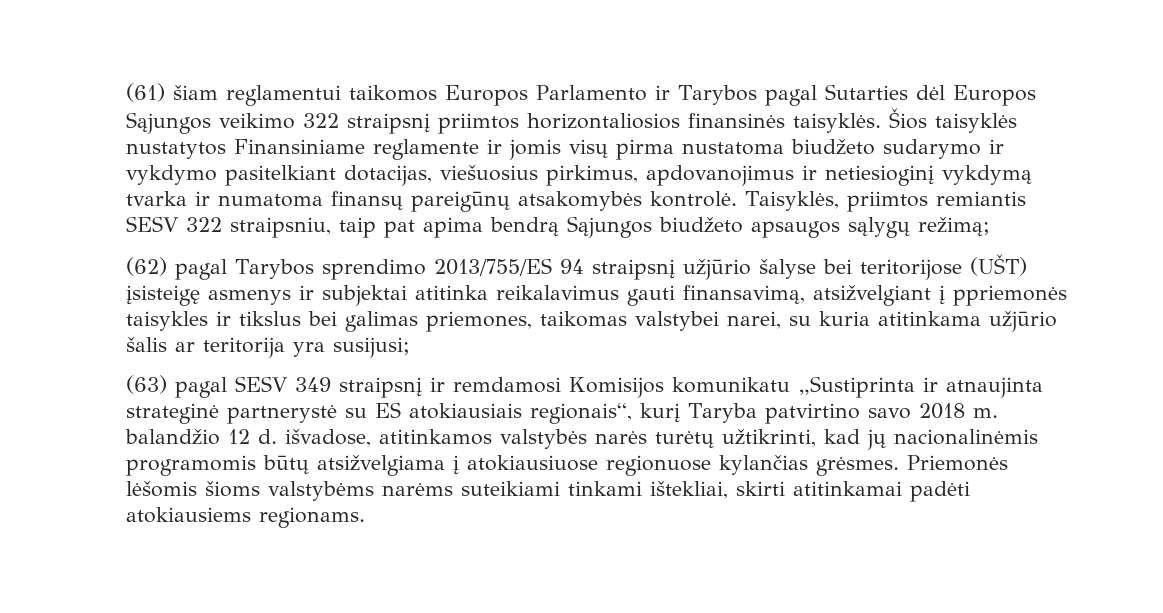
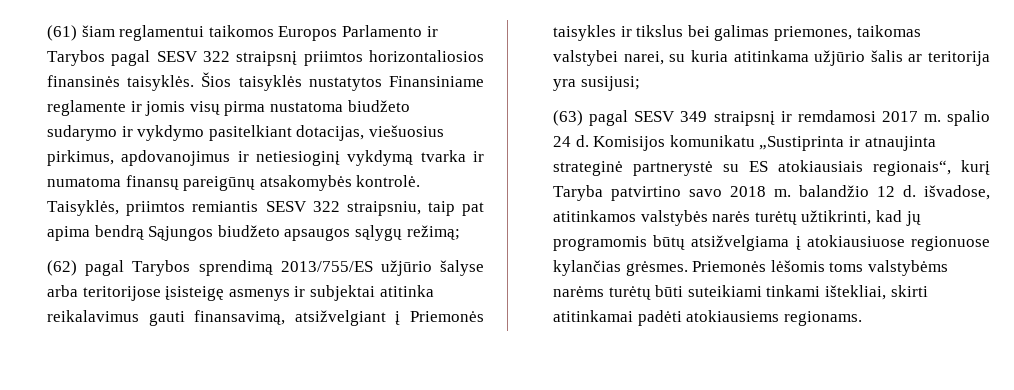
- (61) šiam reglamentui taikomos Europos Parlamento ir Tarybos pagal Sutarties dėl Europos Sąjungos veikimo 322 straipsnį priimtos horizontaliosios finansinės taisyklės.
+ (61) šiam reglamentui taikomos Europos Parlamento ir Tarybos pagal SESV 322 straipsnį priimtos horizontaliosios finansinės taisyklės.
- (62) pagal Tarybos sprendimo 2013/755/ES 94 straipsnį užjūrio šalyse bei teritorijose (UŠT) įsisteigę asmenys ir subjektai atitinka reikalavimus gauti finansavimą, atsižvelgiant į ppriemonės taisykles ir tikslus bei galimas priemones, taikomas valstybei narei, su kuria atitinkama užjūrio šalis ar teritorija yra susijusi;
+ (62) pagal Tarybos sprendimą 2013/755/ES užjūrio šalyse arba teritorijose įsisteigę asmenys ir subjektai atitinka reikalavimus gauti finansavimą, atsižvelgiant į Priemonės taisykles ir tikslus bei galimas priemones, taikomas valstybei narei, su kuria atitinkama užjūrio šalis ar teritorija yra susijusi;
- (63) pagal SESV 349 straipsnį ir remdamosi Komisijos komunikatu „Sustiprinta ir atnaujinta strateginė partnerystė su ES atokiausiais regionais“, kurį Taryba patvirtino savo 2018 m. balandžio 12 d. išvadose, atitinkamos valstybės narės turėtų užtikrinti, kad jų nacionalinėmis programomis būtų atsižvelgiama į atokiausiuose regionuose kylančias grėsmes.
+ (63) pagal SESV 349 straipsnį ir remdamosi 2017 m. spalio 24 d. Komisijos komunikatu „Sustiprinta ir atnaujinta strateginė partnerystė su ES atokiausiais regionais“, kurį Taryba patvirtino savo 2018 m. balandžio 12 d. išvadose, atitinkamos valstybės narės turėtų užtikrinti, kad jų programomis būtų atsižvelgiama į atokiausiuose regionuose kylančias grėsmes.
- Priemonės lėšomis šioms valstybėms narėms suteikiami tinkami ištekliai, skirti atitinkamai padėti atokiausiems regionams.
+ Priemonės lėšomis toms valstybėms narėms turėtų būti suteikiami tinkami ištekliai, skirti atitinkamai padėti atokiausiems regionams.

